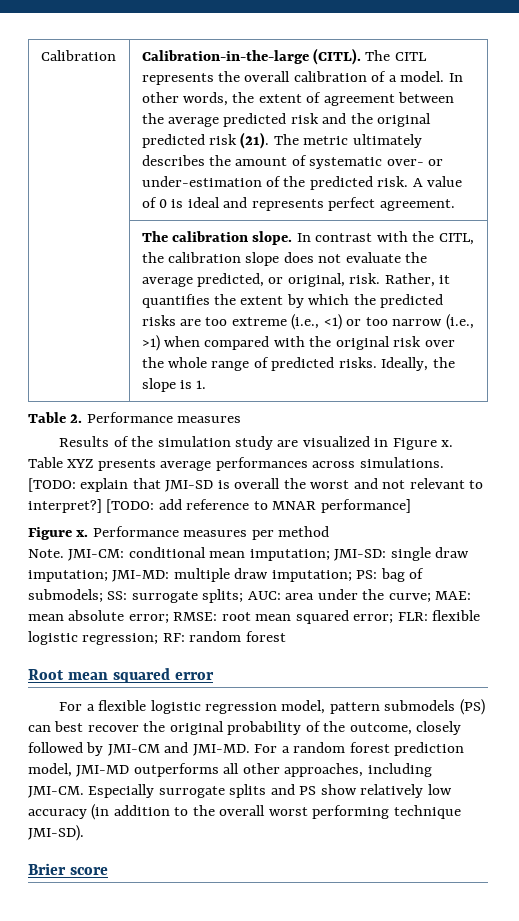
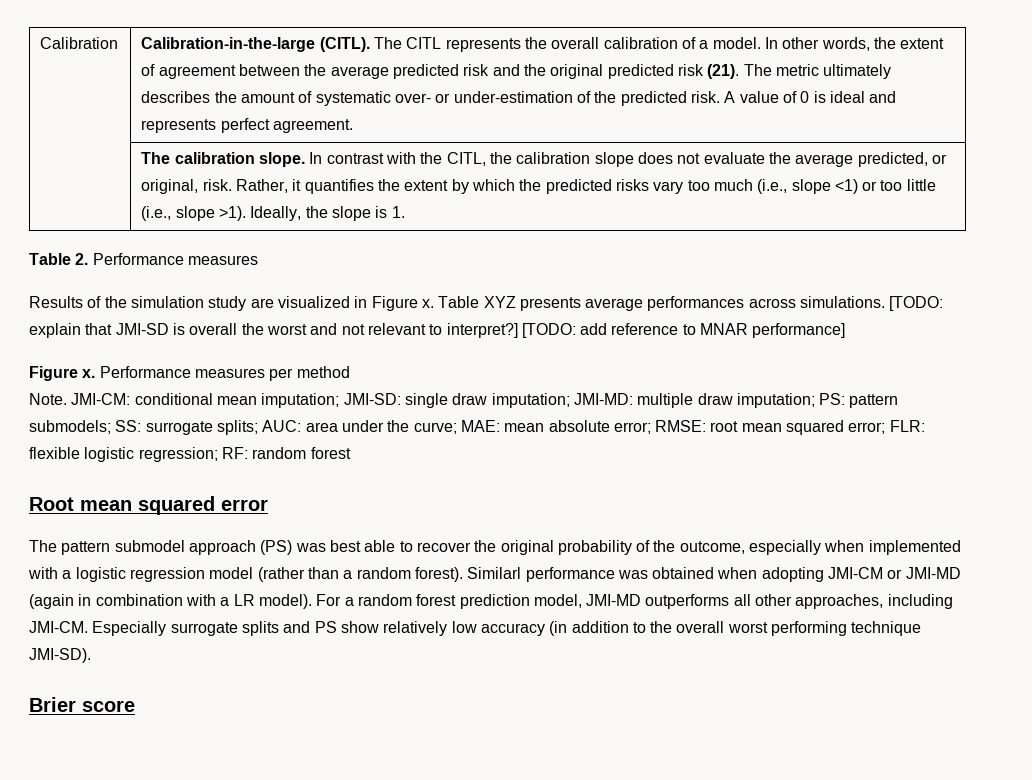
- Rather, it quantifies the extent by which the predicted risks are too extreme (i.e., <1) or too narrow (i.e., >1) when compared with the original risk over the whole range of predicted risks.
+ Rather, it quantifies the extent by which the predicted risks vary too much (i.e., slope <1) or too little (i.e., slope >1).
- JMI-CM: conditional mean imputation; JMI-SD: single draw imputation; JMI-MD: multiple draw imputation; PS: bag of submodels; SS: surrogate splits; AUC: area under the curve; MAE: mean absolute error; RMSE: root mean squared error; FLR: flexible logistic regression; RF: random forest
+ JMI-CM: conditional mean imputation; JMI-SD: single draw imputation; JMI-MD: multiple draw imputation; PS: pattern submodels; SS: surrogate splits; AUC: area under the curve; MAE: mean absolute error; RMSE: root mean squared error; FLR: flexible logistic regression; RF: random forest
- For a flexible logistic regression model, pattern submodels (PS) can best recover the original probability of the outcome, closely followed by JMI-CM and JMI-MD.
+ The pattern submodel approach (PS) was best able to recover the original probability of the outcome, especially when implemented with a logistic regression model (rather than a random forest). Similarl performance was obtained when adopting JMI-CM or JMI-MD (again in combination with a LR model).

